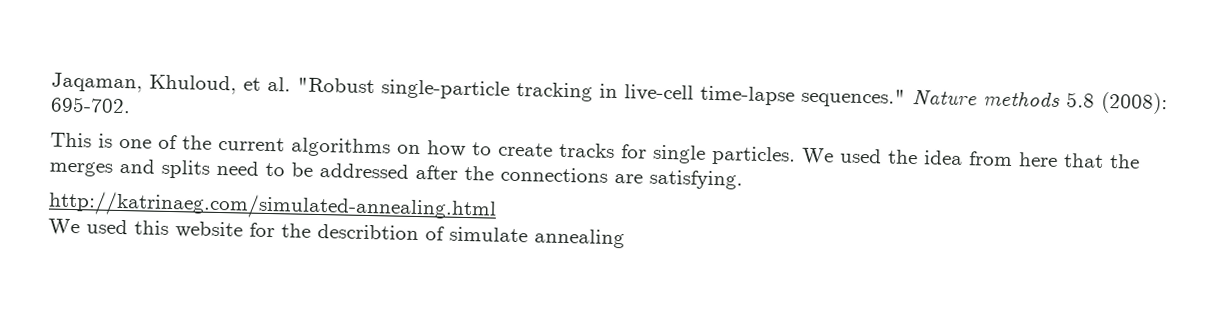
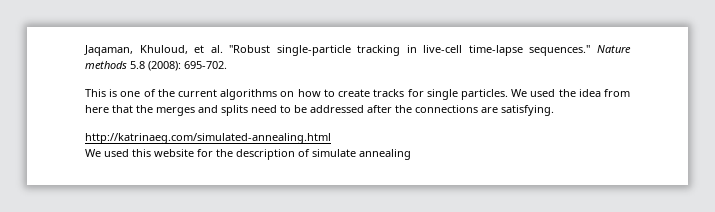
- We used this website for the describtion of simulate annealing
+ We used this website for the description of simulate annealing

